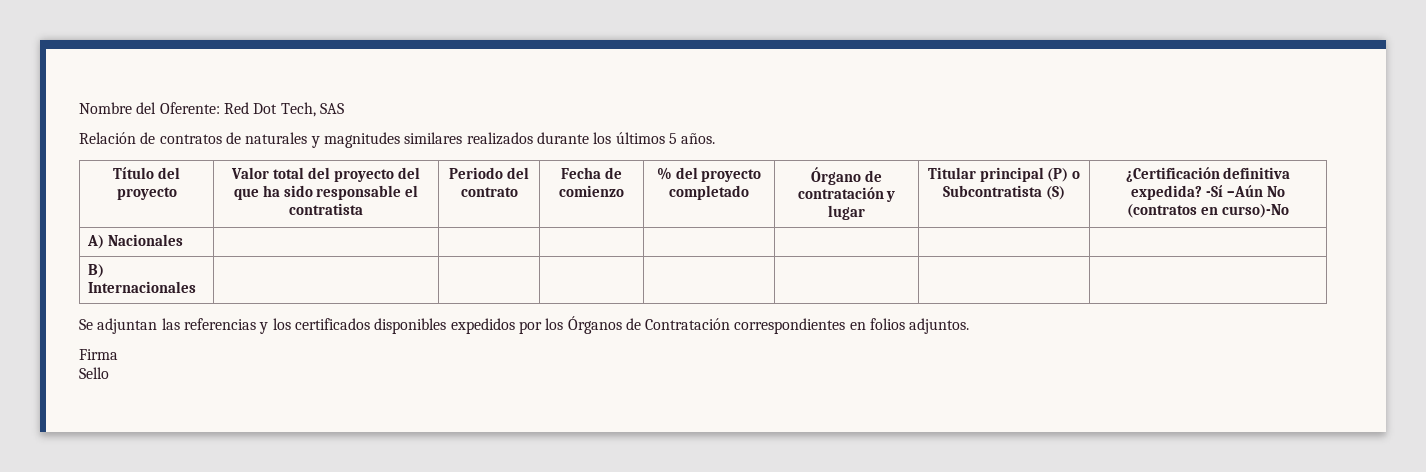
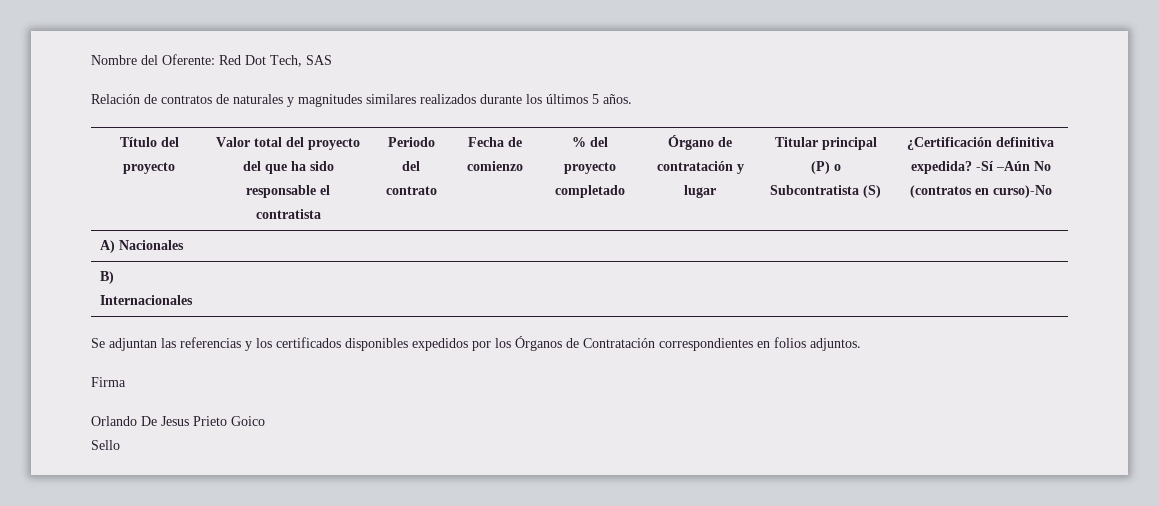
+ Orlando De Jesus Prieto Goico

